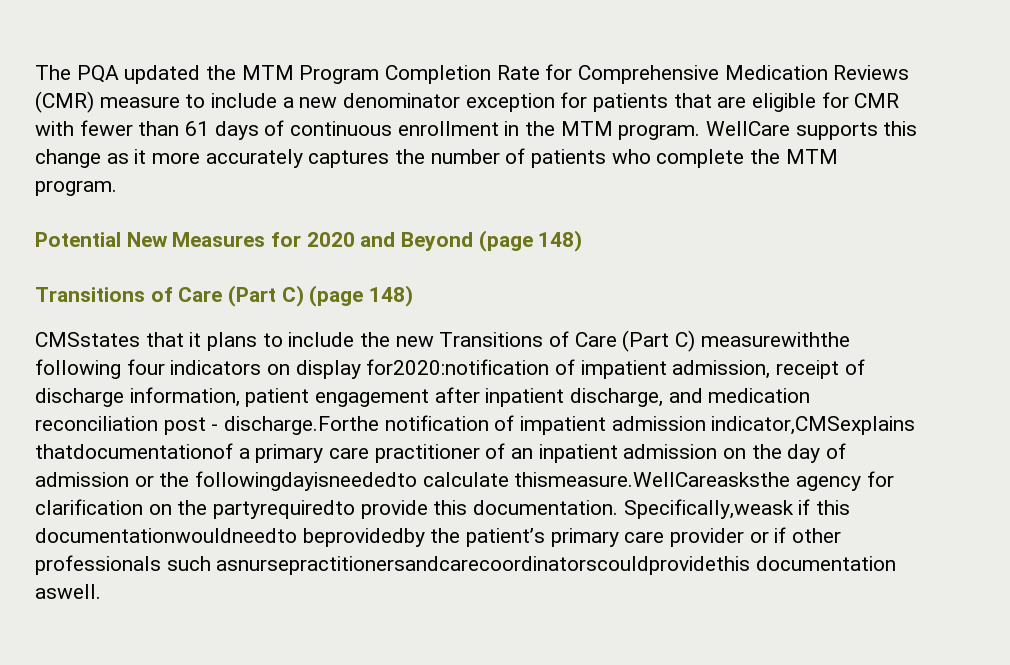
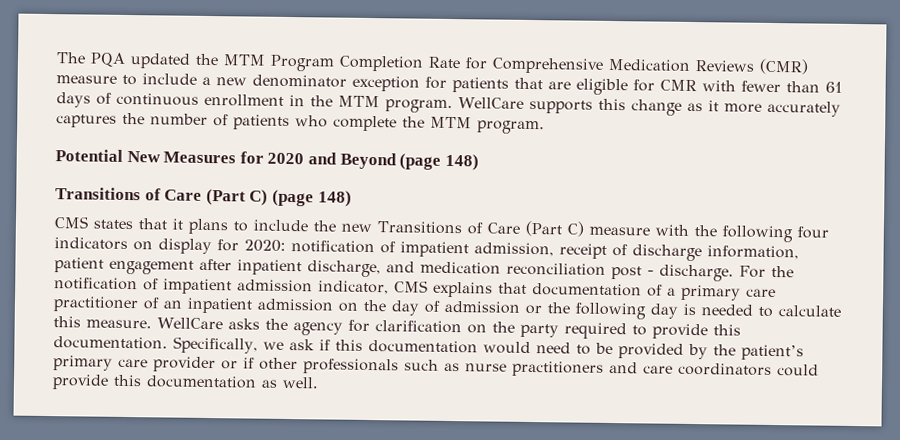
- CMSstates that it plans to include the new Transitions of Care (Part C) measurewiththe following four indicators on display for2020:notification of impatient admission, receipt of discharge information, patient engagement after inpatient discharge, and medication reconciliation post - discharge.Forthe notification of impatient admission indicator,CMSexplains thatdocumentationof a primary care practitioner of an inpatient admission on the day of admission or the followingdayisneededto calculate thismeasure.WellCareasksthe agency for clarification on the partyrequiredto provide this documentation. Specifically,weask if this documentationwouldneedto beprovidedby the patient’s primary care provider or if other professionals such asnursepractitionersandcarecoordinatorscouldprovidethis documentation aswell.
+ CMS states that it plans to include the new Transitions of Care (Part C) measure with the following four indicators on display for 2020: notification of impatient admission, receipt of discharge information, patient engagement after inpatient discharge, and medication reconciliation post - discharge. For the notification of impatient admission indicator, CMS explains that documentation of a primary care practitioner of an inpatient admission on the day of admission or the following day is needed to calculate this measure. WellCare asks the agency for clarification on the party required to provide this documentation. Specifically, we ask if this documentation would need to be provided by the patient’s primary care provider or if other professionals such as nurse practitioners and care coordinators could provide this documentation as well.

